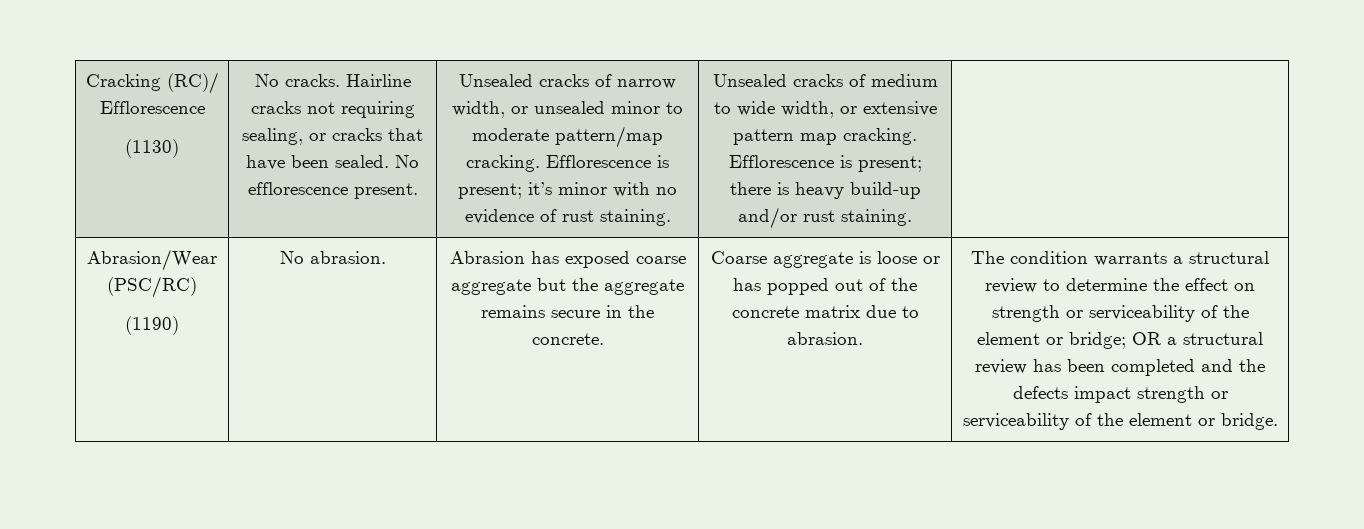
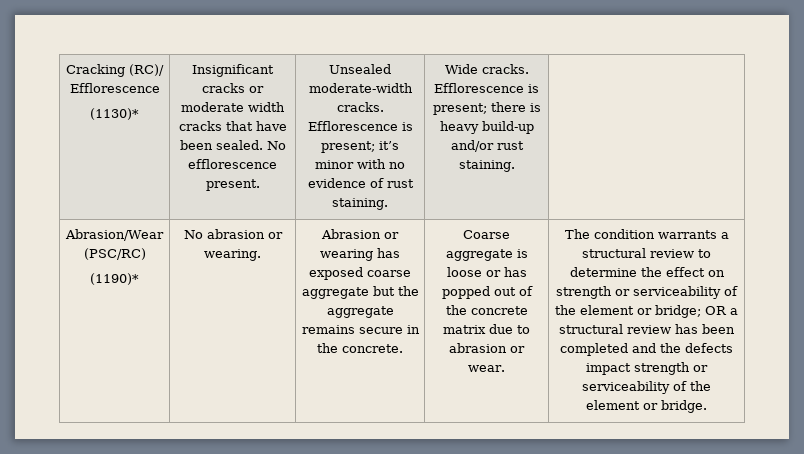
- (1130) | No cracks. Hairline cracks not requiring sealing, or cracks that have been sealed.
+ (1130)* | Insignificant cracks or moderate width cracks that have been sealed.
- Unsealed cracks of narrow width, or unsealed minor to moderate pattern/map cracking.
+ Unsealed moderate-width cracks.
- Unsealed cracks of medium to wide width, or extensive pattern map cracking.
+ Wide cracks.
- (1190) | No abrasion.
+ (1190)* | No abrasion or wearing.
- Abrasion has exposed coarse aggregate but the aggregate remains secure in the concrete.
+ Abrasion or wearing has exposed coarse aggregate but the aggregate remains secure in the concrete.
- Coarse aggregate is loose or has popped out of the concrete matrix due to abrasion.
+ Coarse aggregate is loose or has popped out of the concrete matrix due to abrasion or wear.

